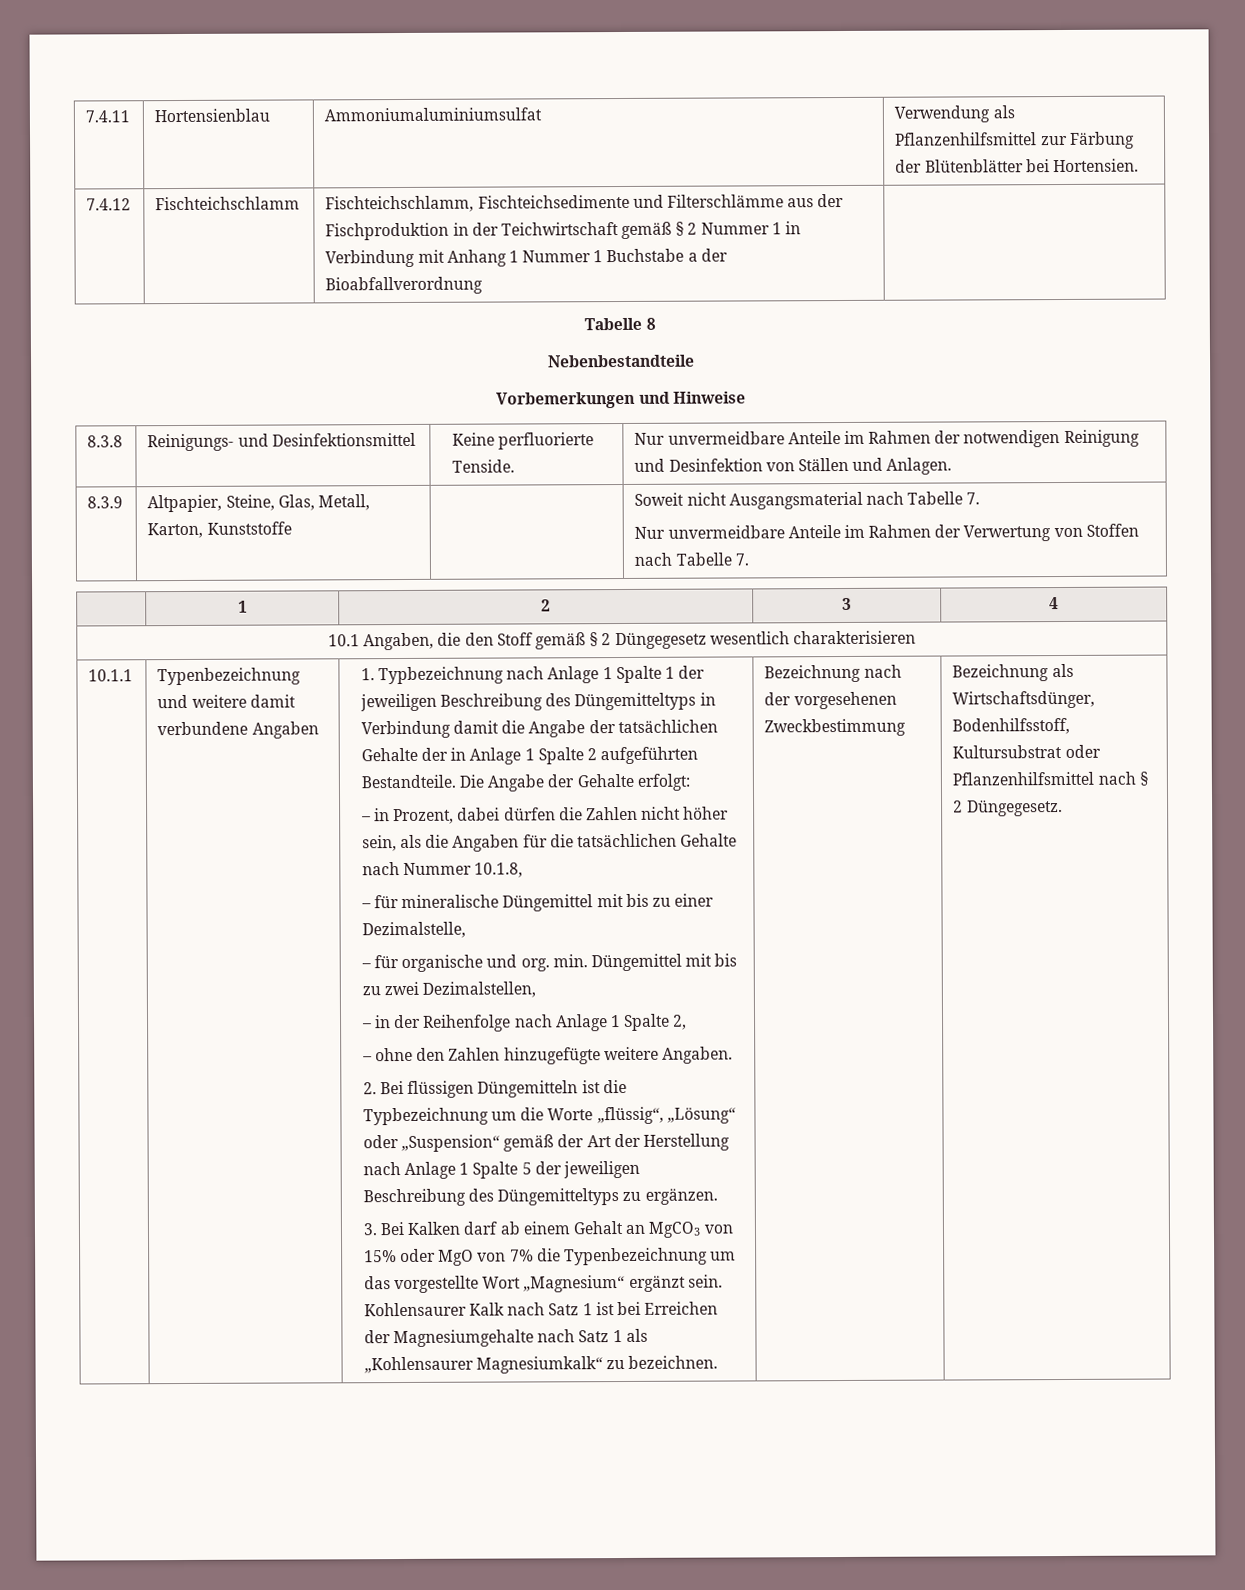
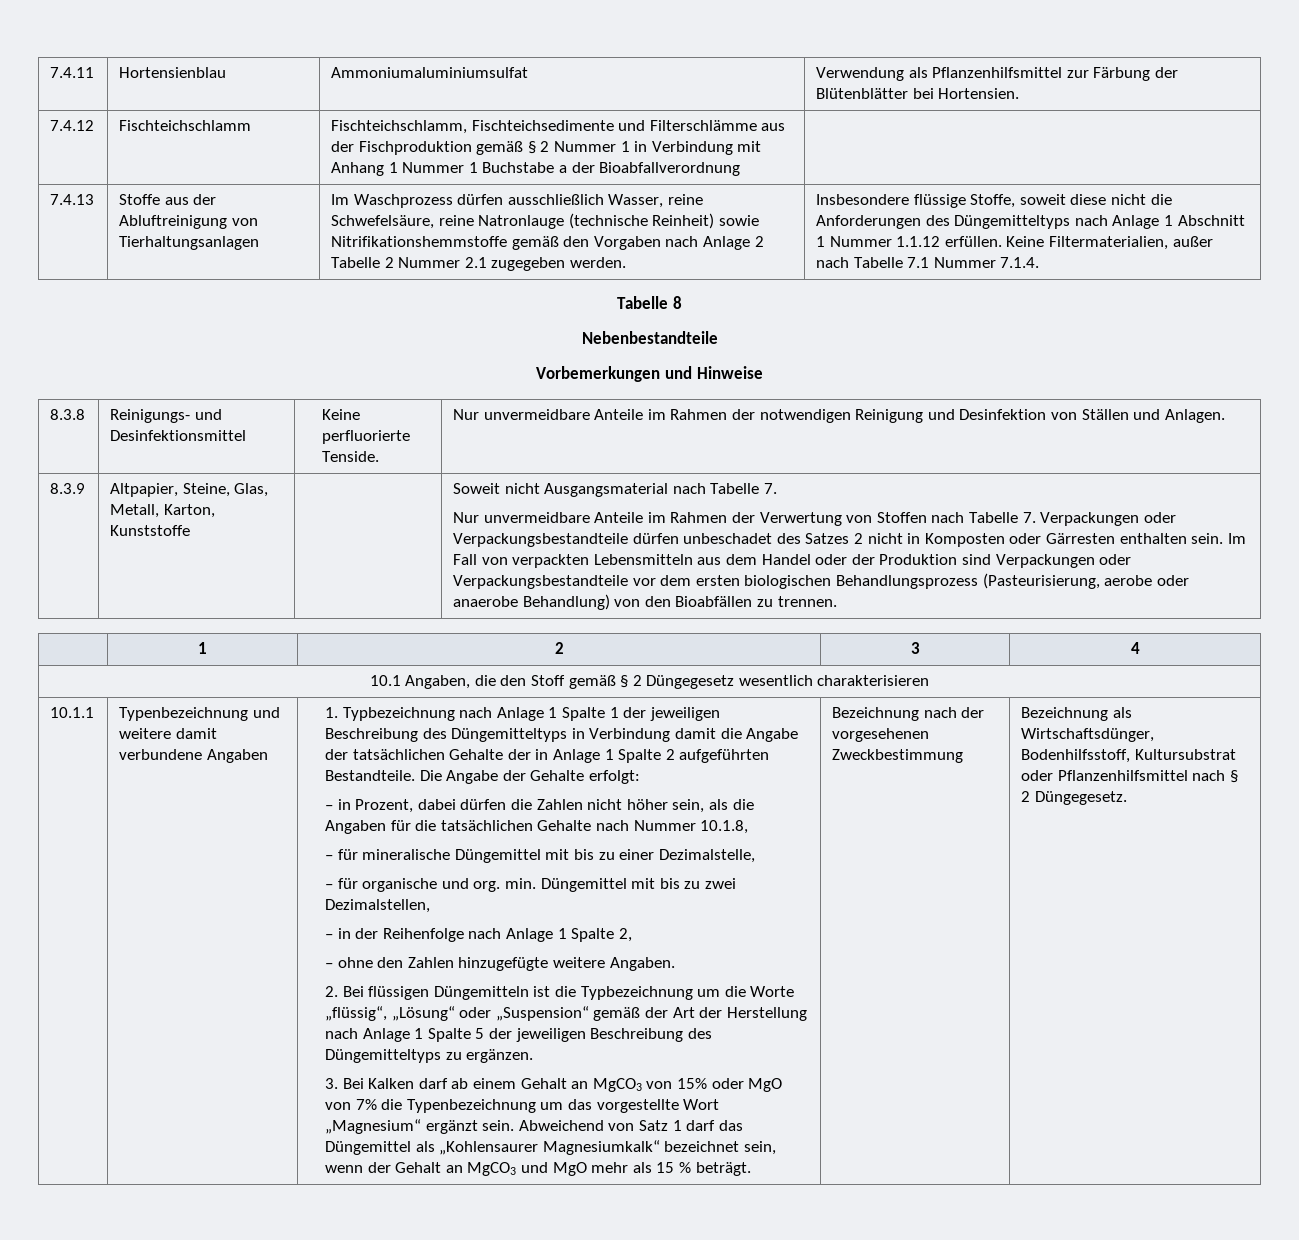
- 7.4.12 | Fischteichschlamm | Fischteichschlamm, Fischteichsedimente und Filterschlämme aus der Fischproduktion in der Teichwirtschaft gemäß § 2 Nummer 1 in Verbindung mit Anhang 1 Nummer 1 Buchstabe a der Bioabfallverordnung |
+ 7.4.12 | Fischteichschlamm | Fischteichschlamm, Fischteichsedimente und Filterschlämme aus der Fischproduktion gemäß § 2 Nummer 1 in Verbindung mit Anhang 1 Nummer 1 Buchstabe a der Bioabfallverordnung |
+ 7.4.13 | Stoffe aus der Abluftreinigung von Tierhaltungsanlagen | Im Waschprozess dürfen ausschließlich Wasser, reine Schwefelsäure, reine Natronlauge (technische Reinheit) sowie Nitrifikationshemmstoffe gemäß den Vorgaben nach Anlage 2 Tabelle 2 Nummer 2.1 zugegeben werden. | Insbesondere flüssige Stoffe, soweit diese nicht die Anforderungen des Düngemitteltyps nach Anlage 1 Abschnitt 1 Nummer 1.1.12 erfüllen. Keine Filtermaterialien, außer nach Tabelle 7.1 Nummer 7.1.4.
- Nur unvermeidbare Anteile im Rahmen der Verwertung von Stoffen nach Tabelle 7.
+ Nur unvermeidbare Anteile im Rahmen der Verwertung von Stoffen nach Tabelle 7. Verpackungen oder Verpackungsbestandteile dürfen unbeschadet des Satzes 2 nicht in Komposten oder Gärresten enthalten sein. Im Fall von verpackten Lebensmitteln aus dem Handel oder der Produktion sind Verpackungen oder Verpackungsbestandteile vor dem ersten biologischen Behandlungsprozess (Pasteurisierung, aerobe oder anaerobe Behandlung) von den Bioabfällen zu trennen.
- Kohlensaurer Kalk nach Satz 1 ist bei Erreichen der Magnesiumgehalte nach Satz 1 als „Kohlensaurer Magnesiumkalk“ zu bezeichnen.
+ Abweichend von Satz 1 darf das Düngemittel als „Kohlensaurer Magnesiumkalk“ bezeichnet sein, wenn der Gehalt an MgCO3 und MgO mehr als 15 % beträgt.

